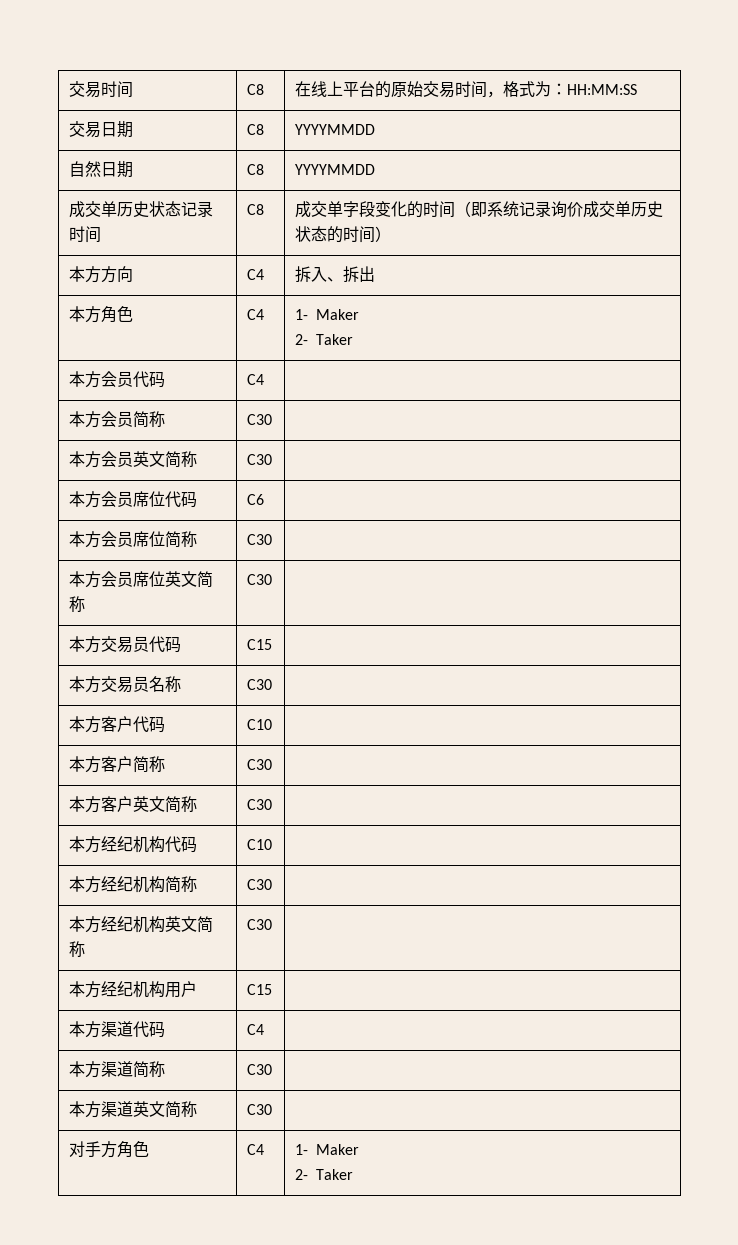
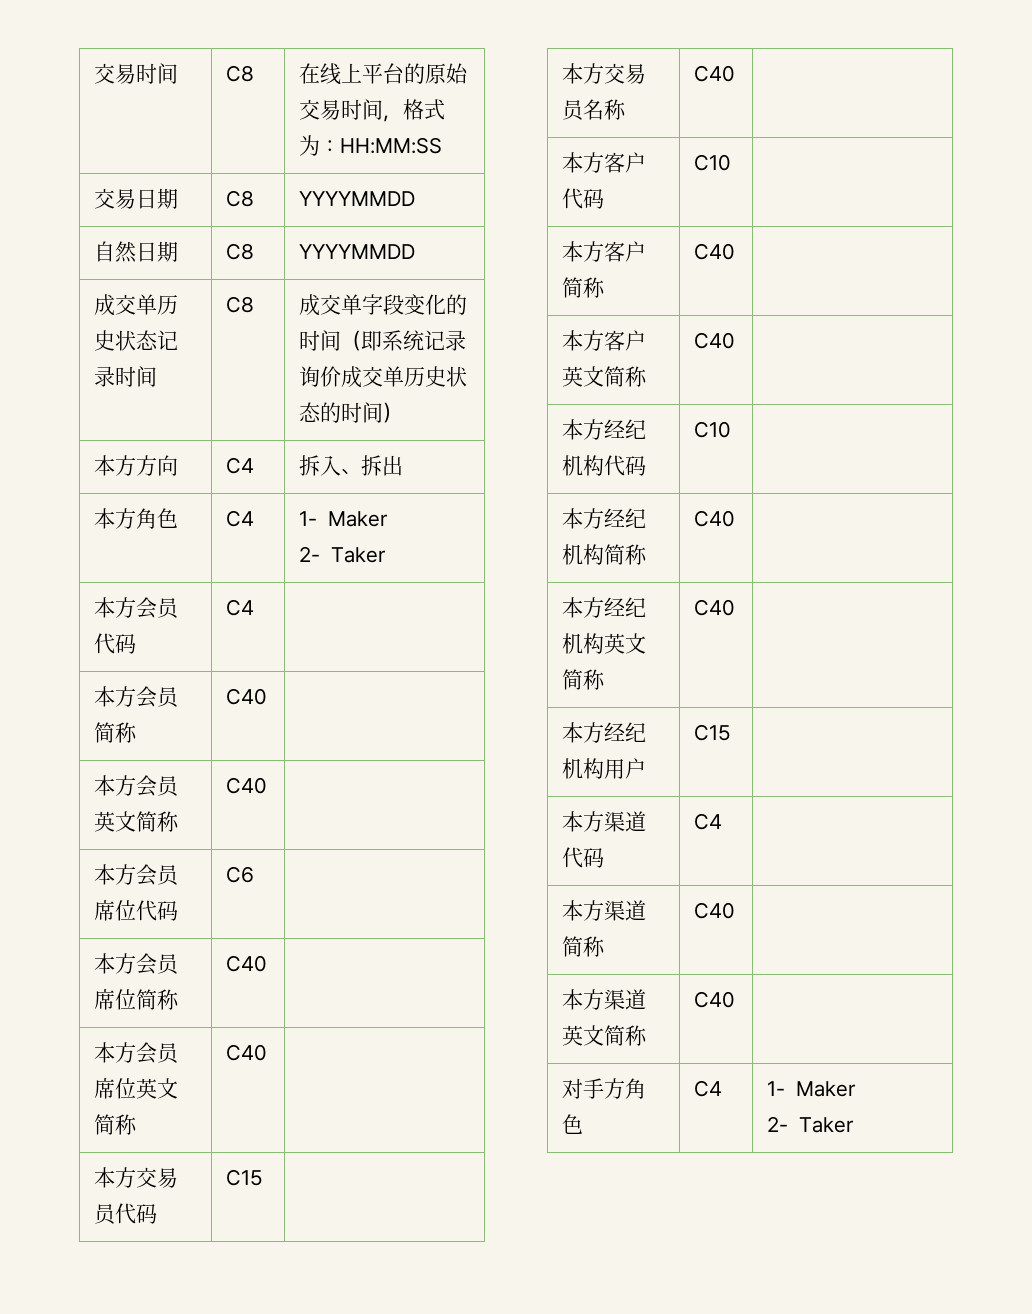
- 本方会员简称 | C30 |
+ 本方会员简称 | C40 |
- 本方会员英文简称 | C30 |
+ 本方会员英文简称 | C40 |
- 本方会员席位简称 | C30 |
+ 本方会员席位简称 | C40 |
- 本方会员席位英文简称 | C30 |
+ 本方会员席位英文简称 | C40 |
- 本方交易员名称 | C30 |
+ 本方交易员名称 | C40 |
- 本方客户简称 | C30 |
+ 本方客户简称 | C40 |
- 本方客户英文简称 | C30 |
+ 本方客户英文简称 | C40 |
- 本方经纪机构简称 | C30 |
+ 本方经纪机构简称 | C40 |
- 本方经纪机构英文简称 | C30 |
+ 本方经纪机构英文简称 | C40 |
- 本方渠道简称 | C30 |
+ 本方渠道简称 | C40 |
- 本方渠道英文简称 | C30 |
+ 本方渠道英文简称 | C40 |

